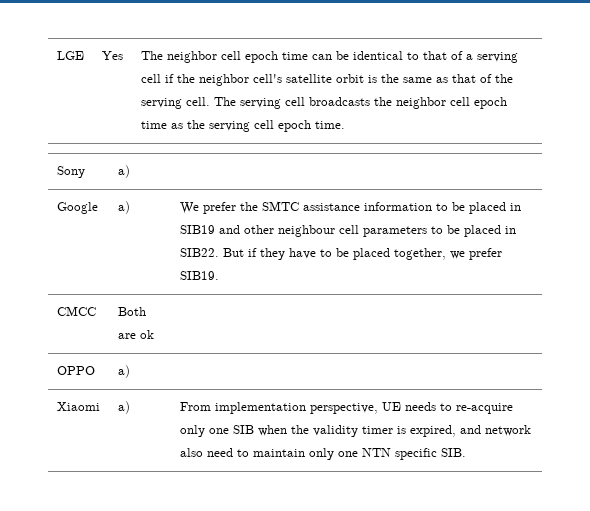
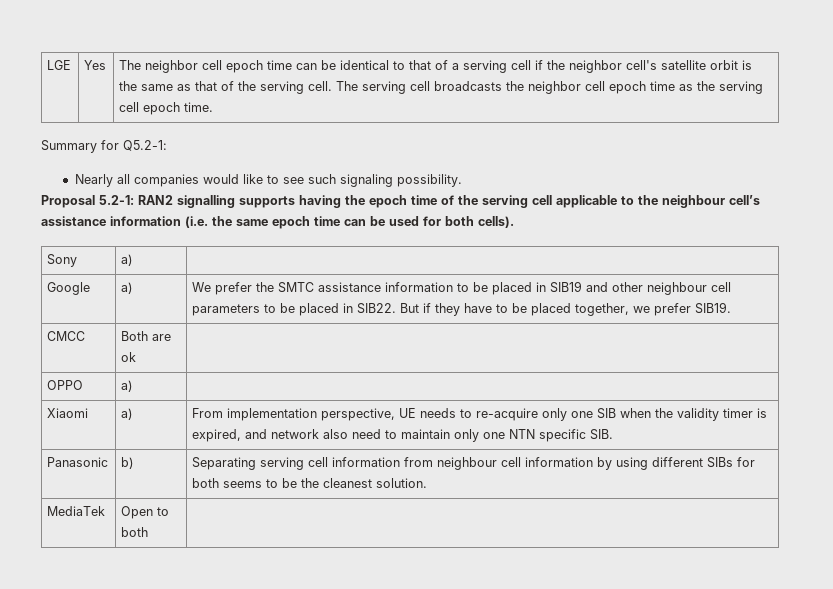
+ Summary for Q5.2-1:
+ Nearly all companies would like to see such signaling possibility.
+ Proposal 5.2-1: RAN2 signalling supports having the epoch time of the serving cell applicable to the neighbour cell’s assistance information (i.e. the same epoch time can be used for both cells).
+ Panasonic | b) | Separating serving cell information from neighbour cell information by using different SIBs for both seems to be the cleanest solution.
+ MediaTek | Open to both |

